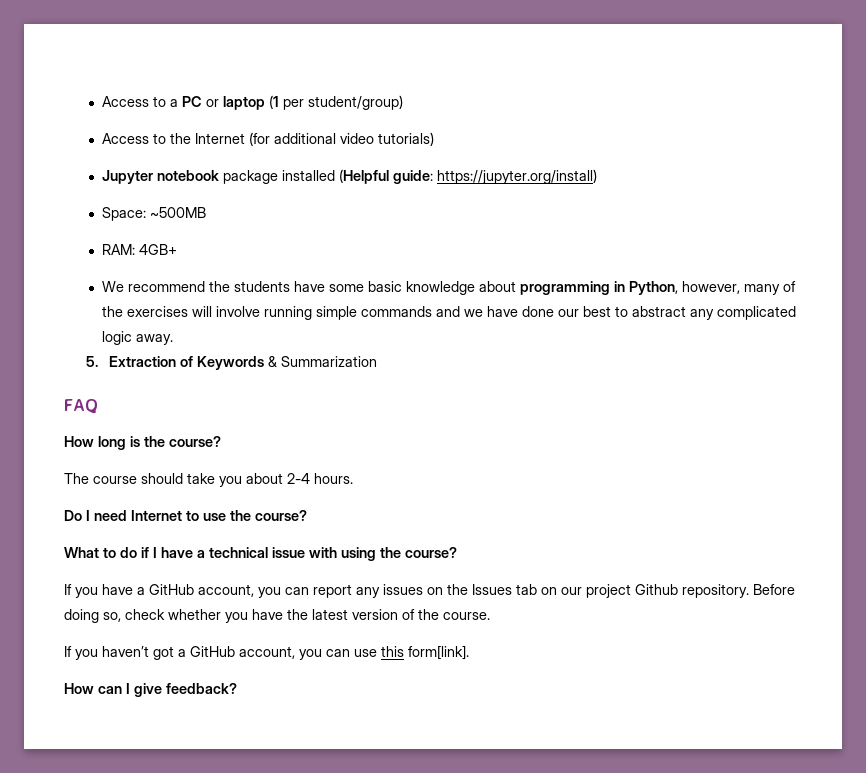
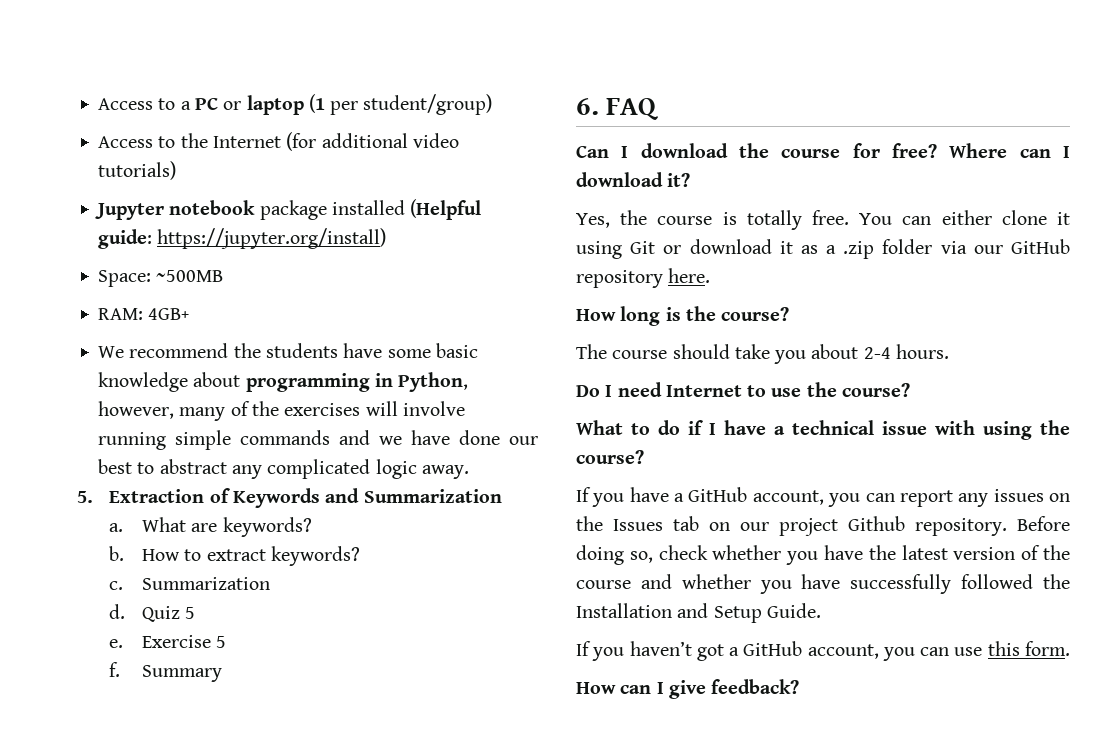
- 5. Extraction of Keywords & Summarization
- FAQ
+ 5. Extraction of Keywords and Summarization
+ a. What are keywords?
+ b. How to extract keywords?
+ c. Summarization
+ d. Quiz 5
+ e. Exercise 5
+ f. Summary
+ 6. FAQ
+ Can I download the course for free? Where can I download it?
+ Yes, the course is totally free. You can either clone it using Git or download it as a .zip folder via our GitHub repository here.
- Before doing so, check whether you have the latest version of the course.
+ Before doing so, check whether you have the latest version of the course and whether you have successfully followed the Installation and Setup Guide.
- If you haven’t got a GitHub account, you can use this form[link].
+ If you haven’t got a GitHub account, you can use this form.

